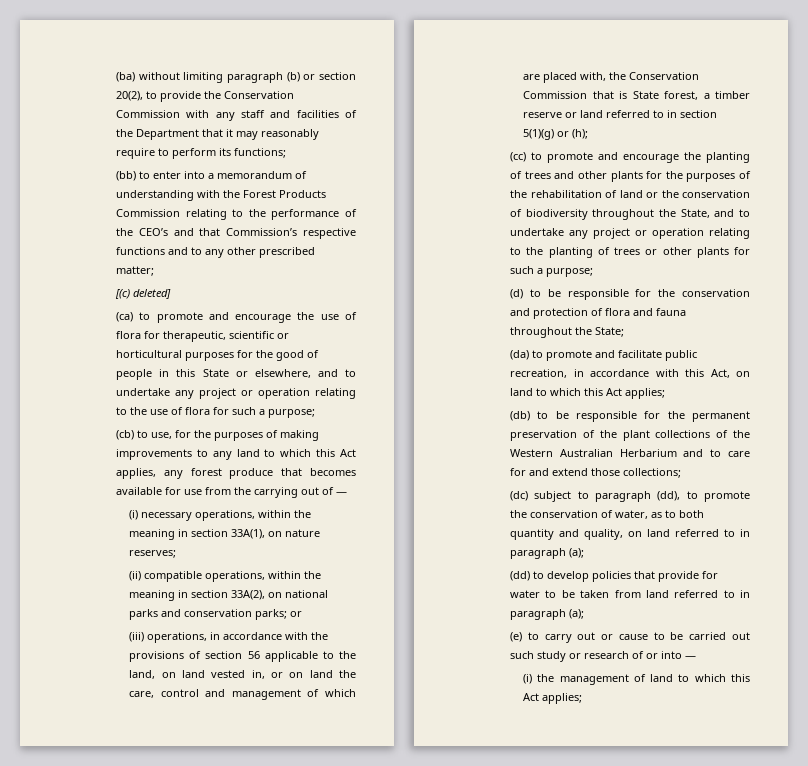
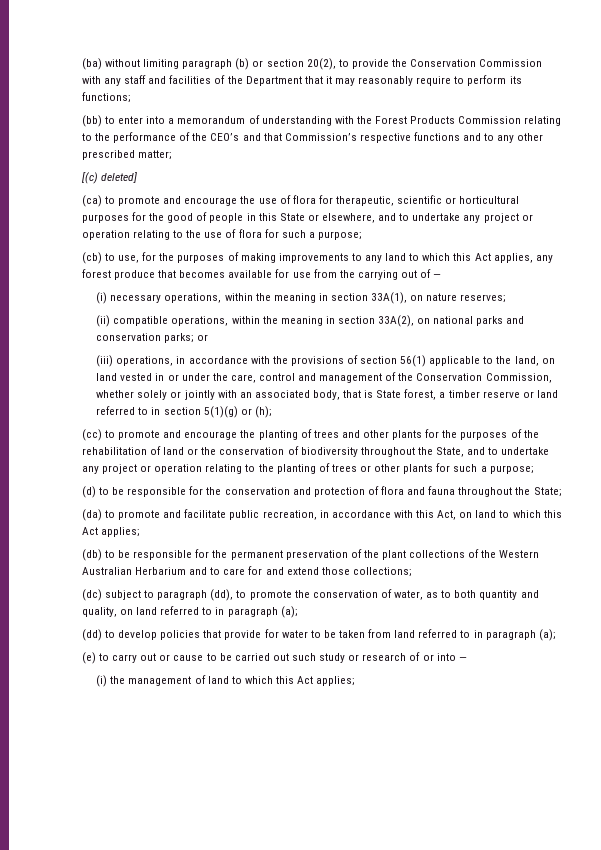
- (iii) operations, in accordance with the provisions of section 56 applicable to the land, on land vested in, or on land the care, control and management of which are placed with, the Conservation Commission that is State forest, a timber reserve or land referred to in section 5(1)(g) or (h);
+ (iii) operations, in accordance with the provisions of section 56(1) applicable to the land, on land vested in or under the care, control and management of the Conservation Commission, whether solely or jointly with an associated body, that is State forest, a timber reserve or land referred to in section 5(1)(g) or (h);

